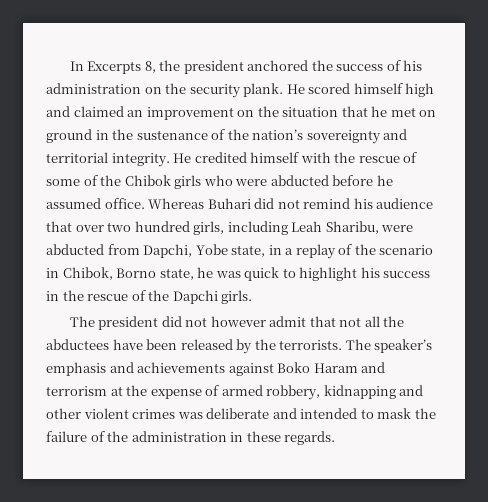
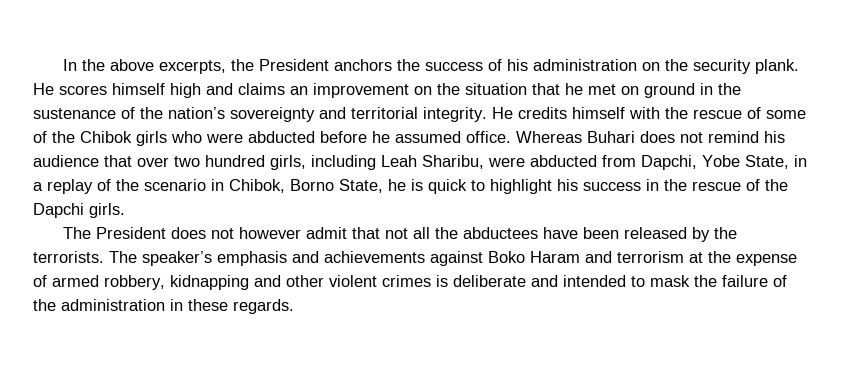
- In Excerpts 8, the president anchored the success of his administration on the security plank.
+ In the above excerpts, the President anchors the success of his administration on the security plank.
- He scored himself high and claimed an improvement on the situation that he met on ground in the sustenance of the nation’s sovereignty and territorial integrity.
+ He scores himself high and claims an improvement on the situation that he met on ground in the sustenance of the nation’s sovereignty and territorial integrity.
- He credited himself with the rescue of some of the Chibok girls who were abducted before he assumed office.
+ He credits himself with the rescue of some of the Chibok girls who were abducted before he assumed office.
- Whereas Buhari did not remind his audience that over two hundred girls, including Leah Sharibu, were abducted from Dapchi, Yobe state, in a replay of the scenario in Chibok, Borno state, he was quick to highlight his success in the rescue of the Dapchi girls.
+ Whereas Buhari does not remind his audience that over two hundred girls, including Leah Sharibu, were abducted from Dapchi, Yobe State, in a replay of the scenario in Chibok, Borno State, he is quick to highlight his success in the rescue of the Dapchi girls.
- The president did not however admit that not all the abductees have been released by the terrorists.
+ The President does not however admit that not all the abductees have been released by the terrorists.
- The speaker’s emphasis and achievements against Boko Haram and terrorism at the expense of armed robbery, kidnapping and other violent crimes was deliberate and intended to mask the failure of the administration in these regards.
+ The speaker’s emphasis and achievements against Boko Haram and terrorism at the expense of armed robbery, kidnapping and other violent crimes is deliberate and intended to mask the failure of the administration in these regards.

